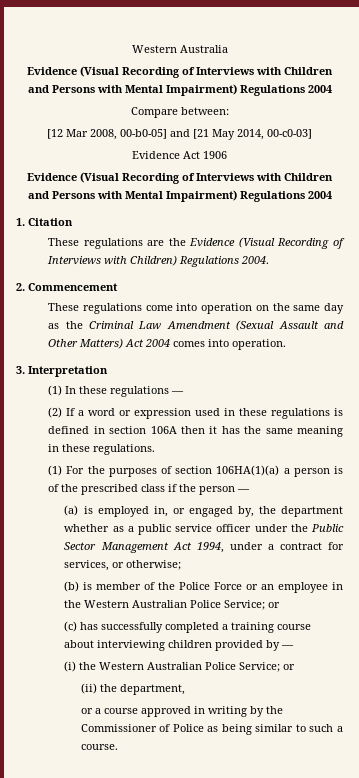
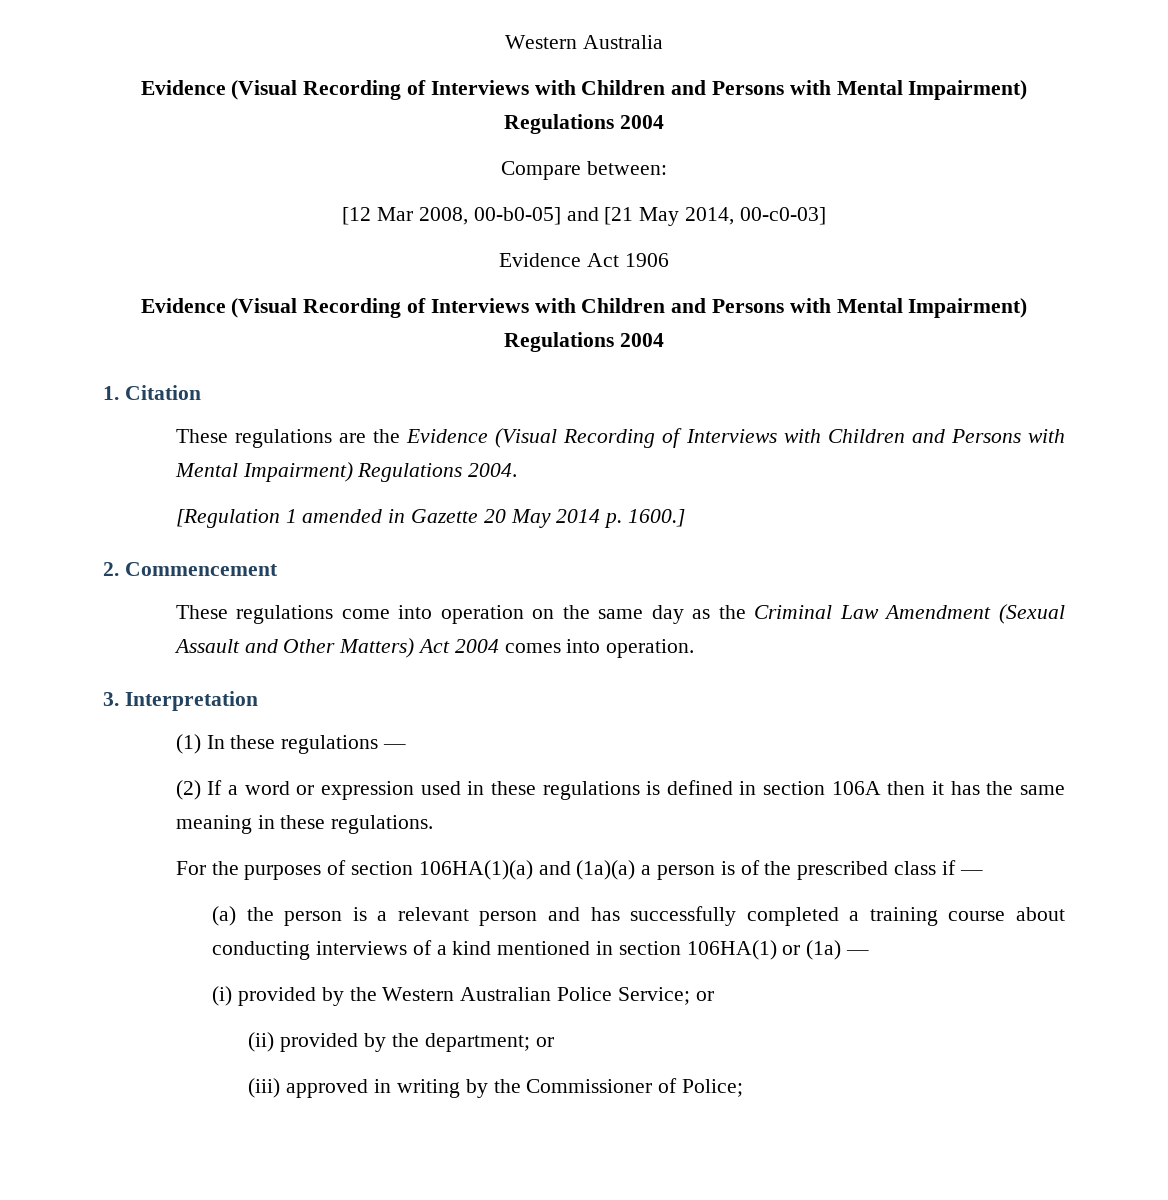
- These regulations are the Evidence (Visual Recording of Interviews with Children) Regulations 2004.
+ These regulations are the Evidence (Visual Recording of Interviews with Children and Persons with Mental Impairment) Regulations 2004.
+ [Regulation 1 amended in Gazette 20 May 2014 p. 1600.]
- (1) For the purposes of section 106HA(1)(a) a person is of the prescribed class if the person —
+ For the purposes of section 106HA(1)(a) and (1a)(a) a person is of the prescribed class if —
- (a) is employed in, or engaged by, the department whether as a public service officer under the Public Sector Management Act 1994, under a contract for services, or otherwise;
- (b) is member of the Police Force or an employee in the Western Australian Police Service; or
- (c) has successfully completed a training course about interviewing children provided by —
+ (a) the person is a relevant person and has successfully completed a training course about conducting interviews of a kind mentioned in section 106HA(1) or (1a) —
- (i) the Western Australian Police Service; or
+ (i) provided by the Western Australian Police Service; or
- (ii) the department,
- or a course approved in writing by the Commissioner of Police as being similar to such a course.
+ (ii) provided by the department; or
+ (iii) approved in writing by the Commissioner of Police;

